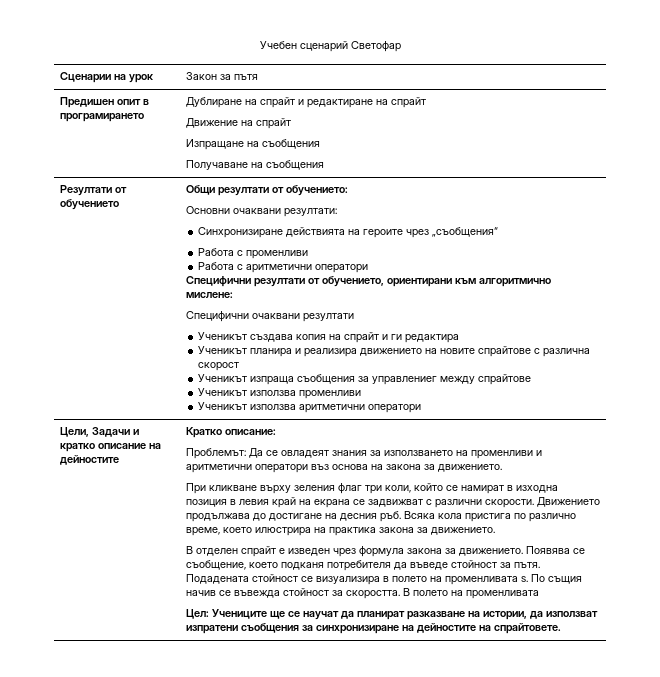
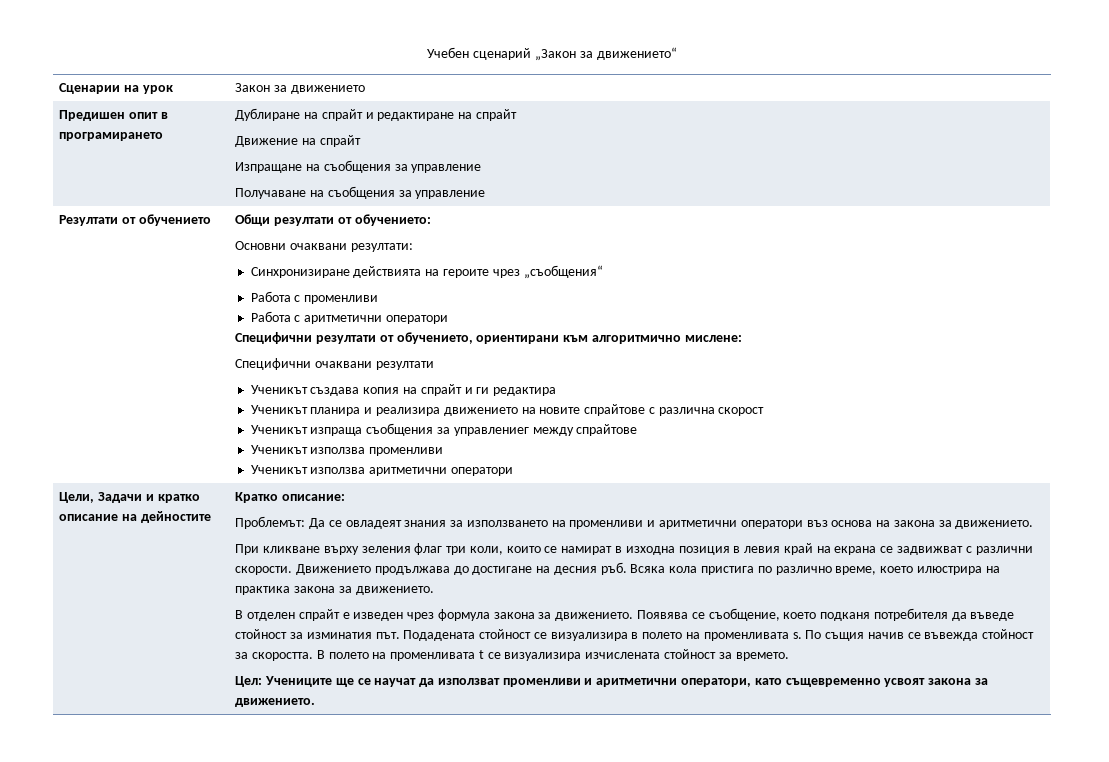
- Учебен сценарий Светофар
+ Учебен сценарий „Закон за движението“
- Сценарии на урок | Закон за пътя
+ Сценарии на урок | Закон за движението
  Предишен опит в програмирането | Дублиране на спрайт и редактиране на спрайт
  Движение на спрайт
- Изпращане на съобщения
- Получаване на съобщения
+ Изпращане на съобщения за управление
+ Получаване на съобщения за управление
- При кликване върху зеления флаг три коли, който се намират в изходна позиция в левия край на екрана се задвижват с различни скорости.
+ При кликване върху зеления флаг три коли, които се намират в изходна позиция в левия край на екрана се задвижват с различни скорости.
- Появява се съобщение, което подканя потребителя да въведе стойност за пътя.
+ Появява се съобщение, което подканя потребителя да въведе стойност за изминатия път.
- В полето на променливата
+ В полето на променливата t се визуализира изчислената стойност за времето.
- Цел: Учениците ще се научат да планират разказване на истории, да използват изпратени съобщения за синхронизиране на дейностите на спрайтовете.
+ Цел: Учениците ще се научат да използват променливи и аритметични оператори, като същевременно усвоят закона за движението.

